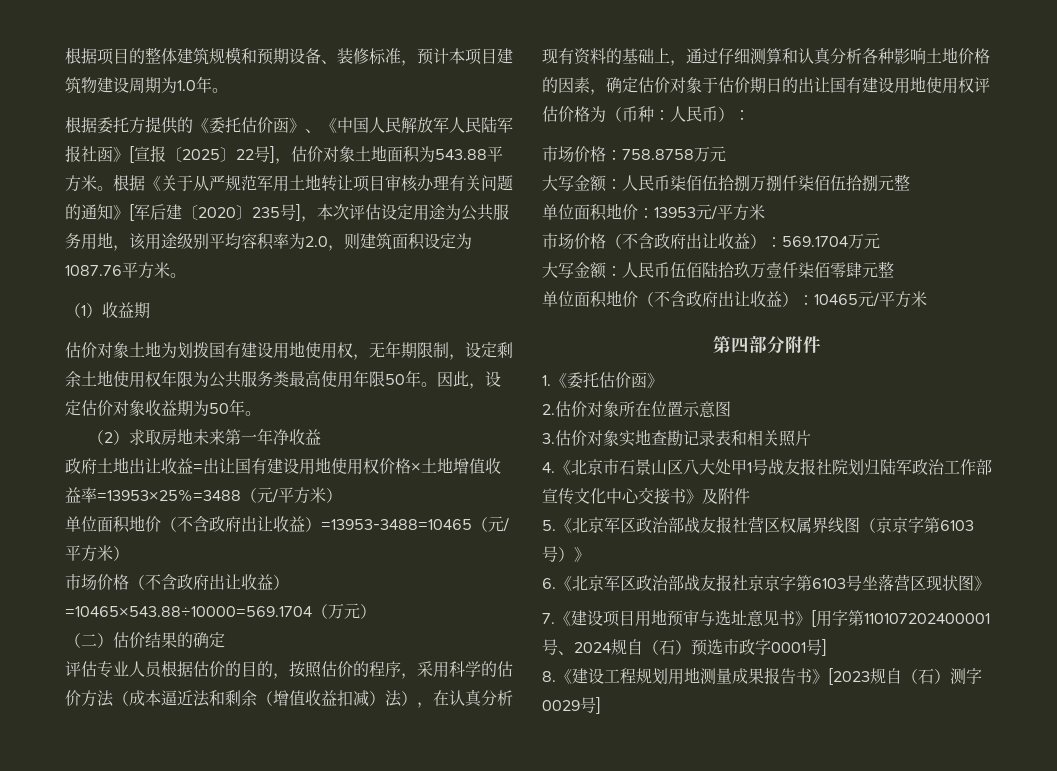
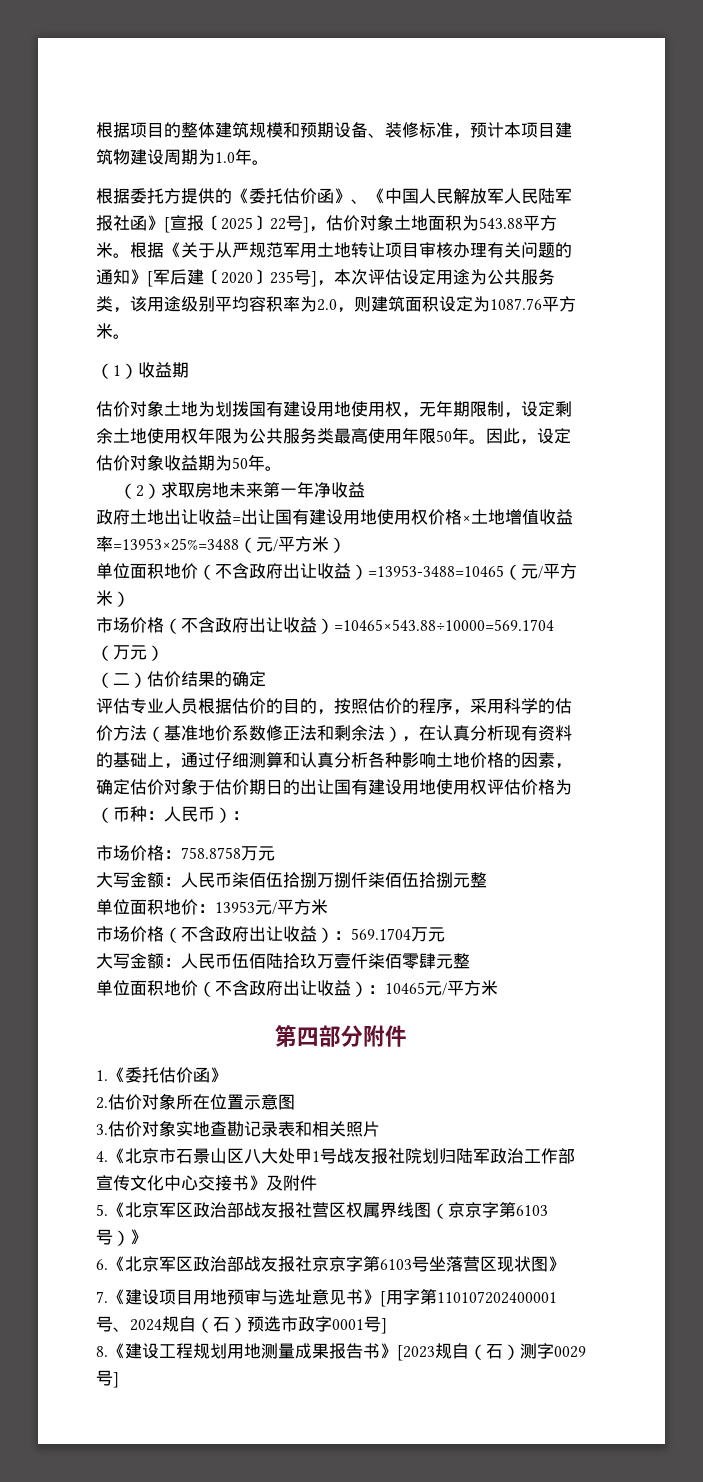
- 根据《关于从严规范军用土地转让项目审核办理有关问题的通知》[军后建〔2020〕235号]，本次评估设定用途为公共服务用地，该用途级别平均容积率为2.0，则建筑面积设定为1087.76平方米。
+ 根据《关于从严规范军用土地转让项目审核办理有关问题的通知》[军后建〔2020〕235号]，本次评估设定用途为公共服务类，该用途级别平均容积率为2.0，则建筑面积设定为1087.76平方米。
- 评估专业人员根据估价的目的，按照估价的程序，采用科学的估价方法（成本逼近法和剩余（增值收益扣减）法），在认真分析现有资料的基础上，通过仔细测算和认真分析各种影响土地价格的因素，确定估价对象于估价期日的出让国有建设用地使用权评估价格为（币种：人民币）：
+ 评估专业人员根据估价的目的，按照估价的程序，采用科学的估价方法（基准地价系数修正法和剩余法），在认真分析现有资料的基础上，通过仔细测算和认真分析各种影响土地价格的因素，确定估价对象于估价期日的出让国有建设用地使用权评估价格为（币种：人民币）：

